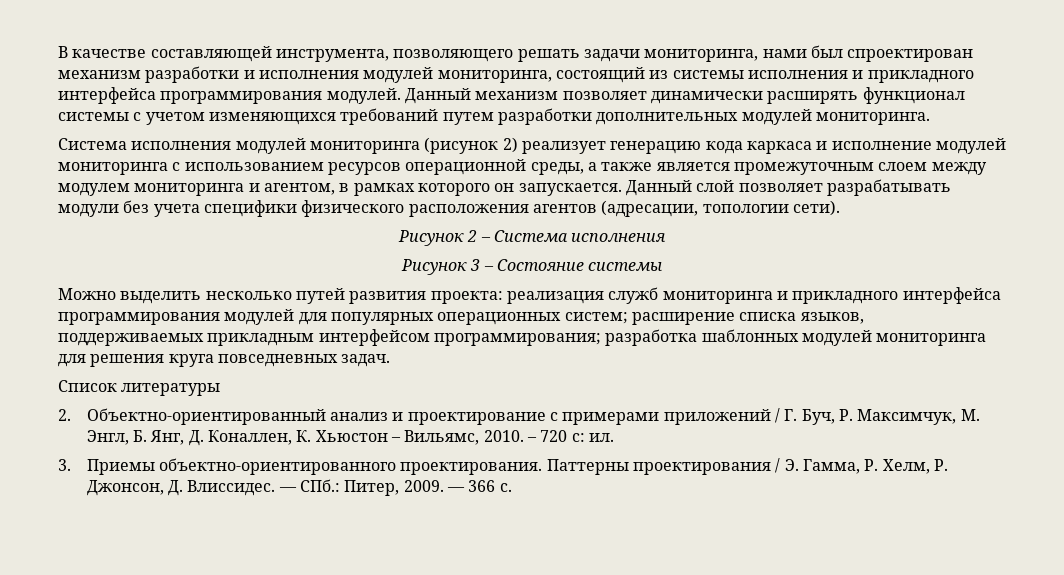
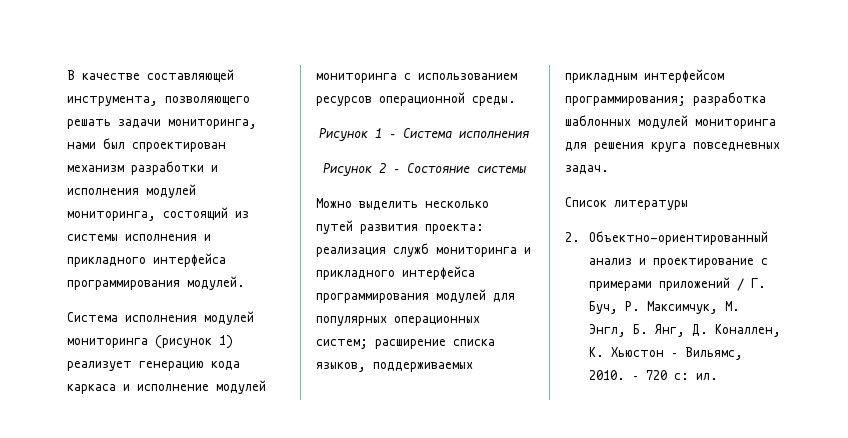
- Данный механизм позволяет динамически расширять функционал системы с учетом изменяющихся требований путем разработки дополнительных модулей мониторинга.
- Система исполнения модулей мониторинга (рисунок 2) реализует генерацию кода каркаса и исполнение модулей мониторинга с использованием ресурсов операционной среды, а также является промежуточным слоем между модулем мониторинга и агентом, в рамках которого он запускается. Данный слой позволяет разрабатывать модули без учета специфики физического расположения агентов (адресации, топологии сети).
- Рисунок 2 – Система исполнения
+ Система исполнения модулей мониторинга (рисунок 1) реализует генерацию кода каркаса и исполнение модулей мониторинга с использованием ресурсов операционной среды.
+ Рисунок 1 – Система исполнения
- Рисунок 3 – Состояние системы
+ Рисунок 2 – Состояние системы
- 3. Приемы объектно-ориентированного проектирования. Паттерны проектирования / Э. Гамма, Р. Хелм, Р. Джонсон, Д. Влиссидес. — СПб.: Питер, 2009. — 366 с.

